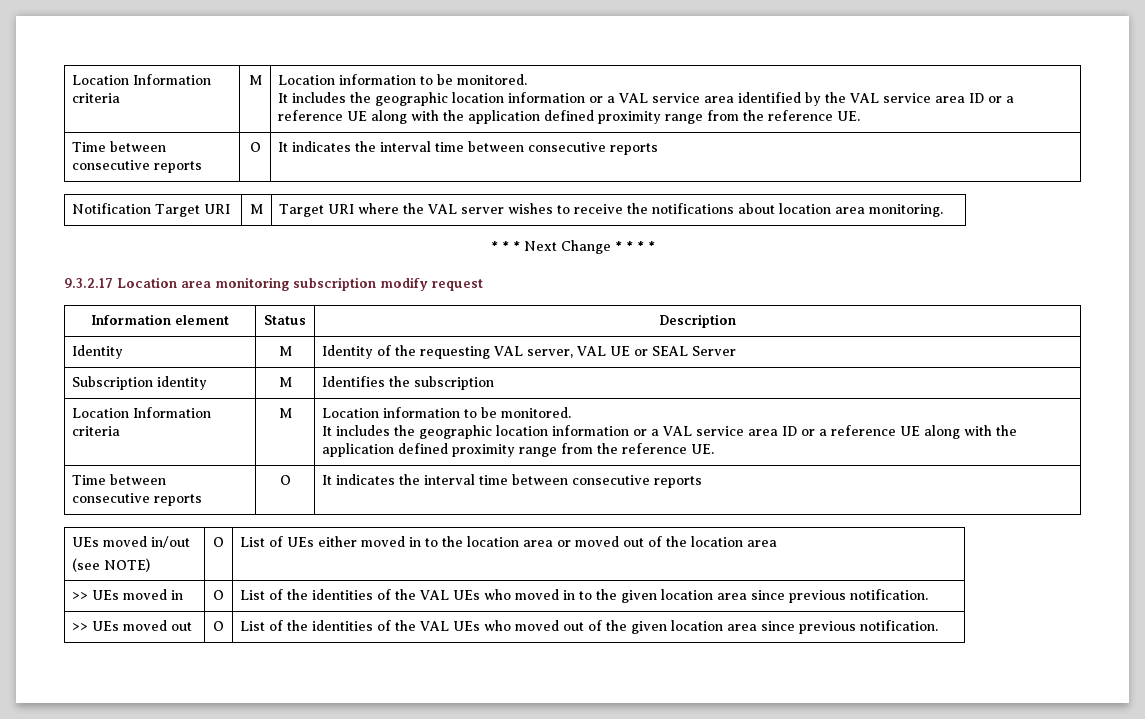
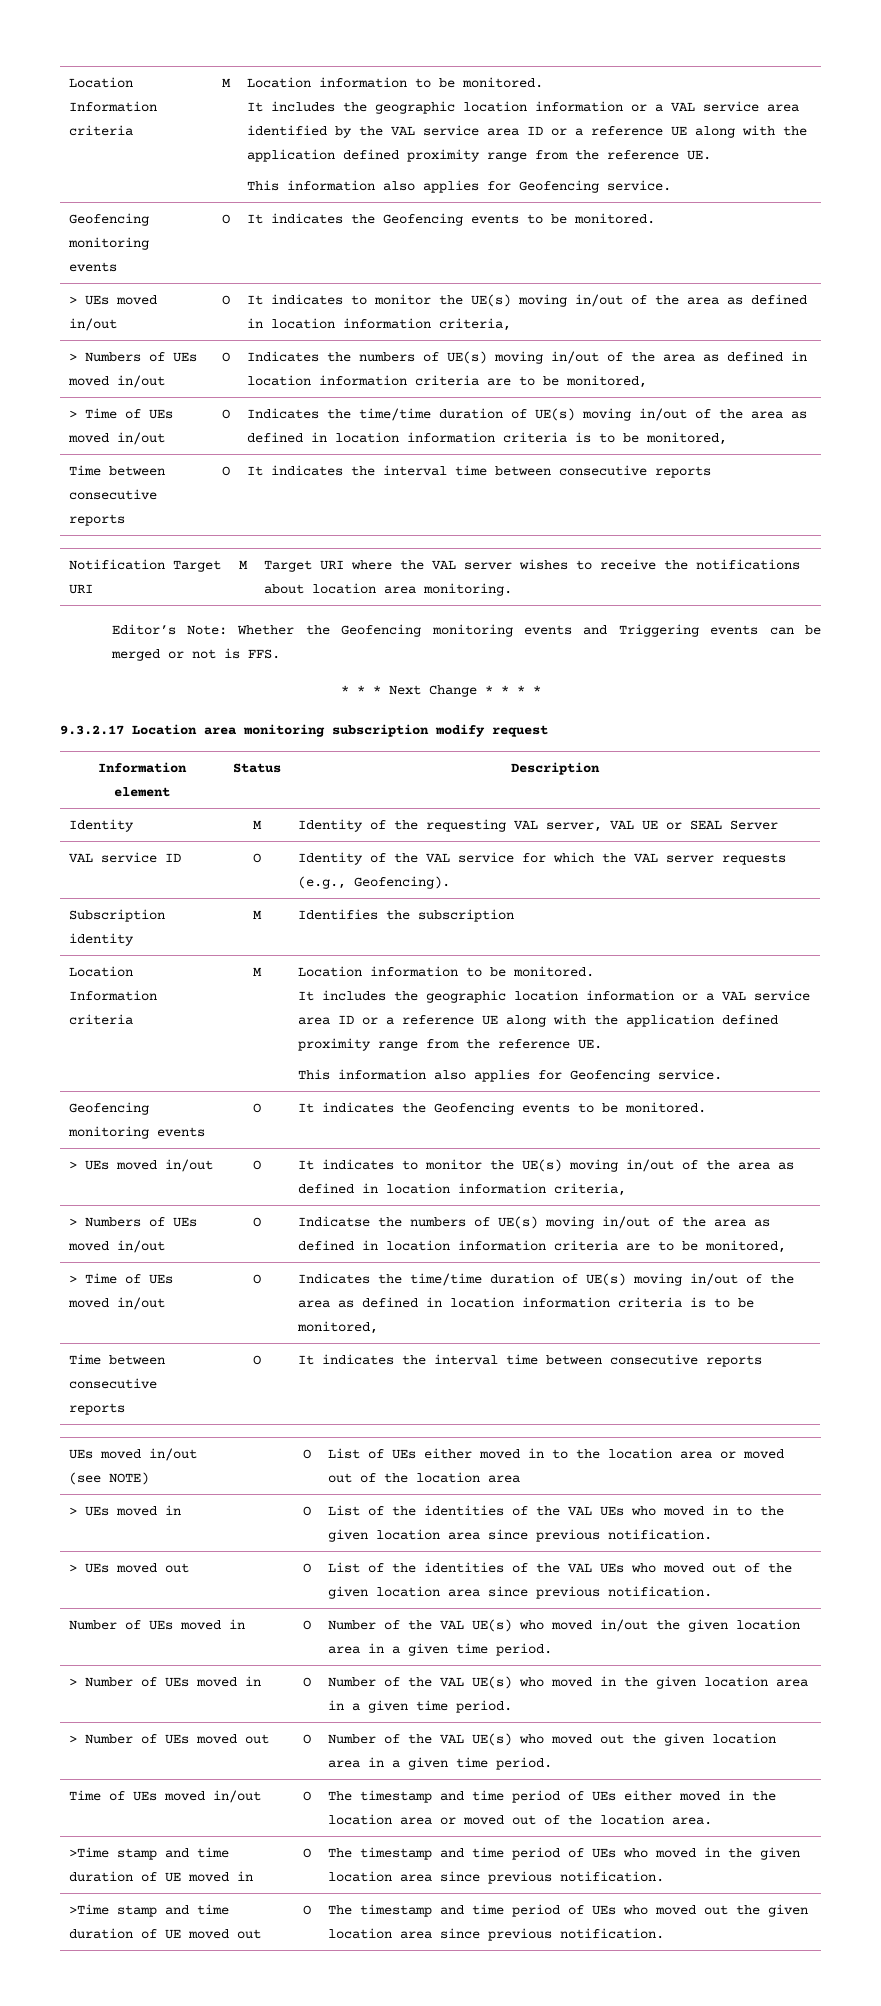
  It includes the geographic location information or a VAL service area identified by the VAL service area ID or a reference UE along with the application defined proximity range from the reference UE.
+ This information also applies for Geofencing service.
+ Geofencing monitoring events | O | It indicates the Geofencing events to be monitored.
+ > UEs moved in/out | O | It indicates to monitor the UE(s) moving in/out of the area as defined in location information criteria,
+ > Numbers of UEs moved in/out | O | Indicates the numbers of UE(s) moving in/out of the area as defined in location information criteria are to be monitored,
+ > Time of UEs moved in/out | O | Indicates the time/time duration of UE(s) moving in/out of the area as defined in location information criteria is to be monitored,
+ Editor’s Note: Whether the Geofencing monitoring events and Triggering events can be merged or not is FFS.
+ VAL service ID | O | Identity of the VAL service for which the VAL server requests (e.g., Geofencing).
  It includes the geographic location information or a VAL service area ID or a reference UE along with the application defined proximity range from the reference UE.
+ This information also applies for Geofencing service.
+ Geofencing monitoring events | O | It indicates the Geofencing events to be monitored.
+ > UEs moved in/out | O | It indicates to monitor the UE(s) moving in/out of the area as defined in location information criteria,
+ > Numbers of UEs moved in/out | O | Indicatse the numbers of UE(s) moving in/out of the area as defined in location information criteria are to be monitored,
+ > Time of UEs moved in/out | O | Indicates the time/time duration of UE(s) moving in/out of the area as defined in location information criteria is to be monitored,
- >> UEs moved in | O | List of the identities of the VAL UEs who moved in to the given location area since previous notification.
+ > UEs moved in | O | List of the identities of the VAL UEs who moved in to the given location area since previous notification.
- >> UEs moved out | O | List of the identities of the VAL UEs who moved out of the given location area since previous notification.
+ > UEs moved out | O | List of the identities of the VAL UEs who moved out of the given location area since previous notification.
+ Number of UEs moved in | O | Number of the VAL UE(s) who moved in/out the given location area in a given time period.
+ > Number of UEs moved in | O | Number of the VAL UE(s) who moved in the given location area in a given time period.
+ > Number of UEs moved out | O | Number of the VAL UE(s) who moved out the given location area in a given time period.
+ Time of UEs moved in/out | O | The timestamp and time period of UEs either moved in the location area or moved out of the location area.
+ >Time stamp and time duration of UE moved in | O | The timestamp and time period of UEs who moved in the given location area since previous notification.
+ >Time stamp and time duration of UE moved out | O | The timestamp and time period of UEs who moved out the given location area since previous notification.

